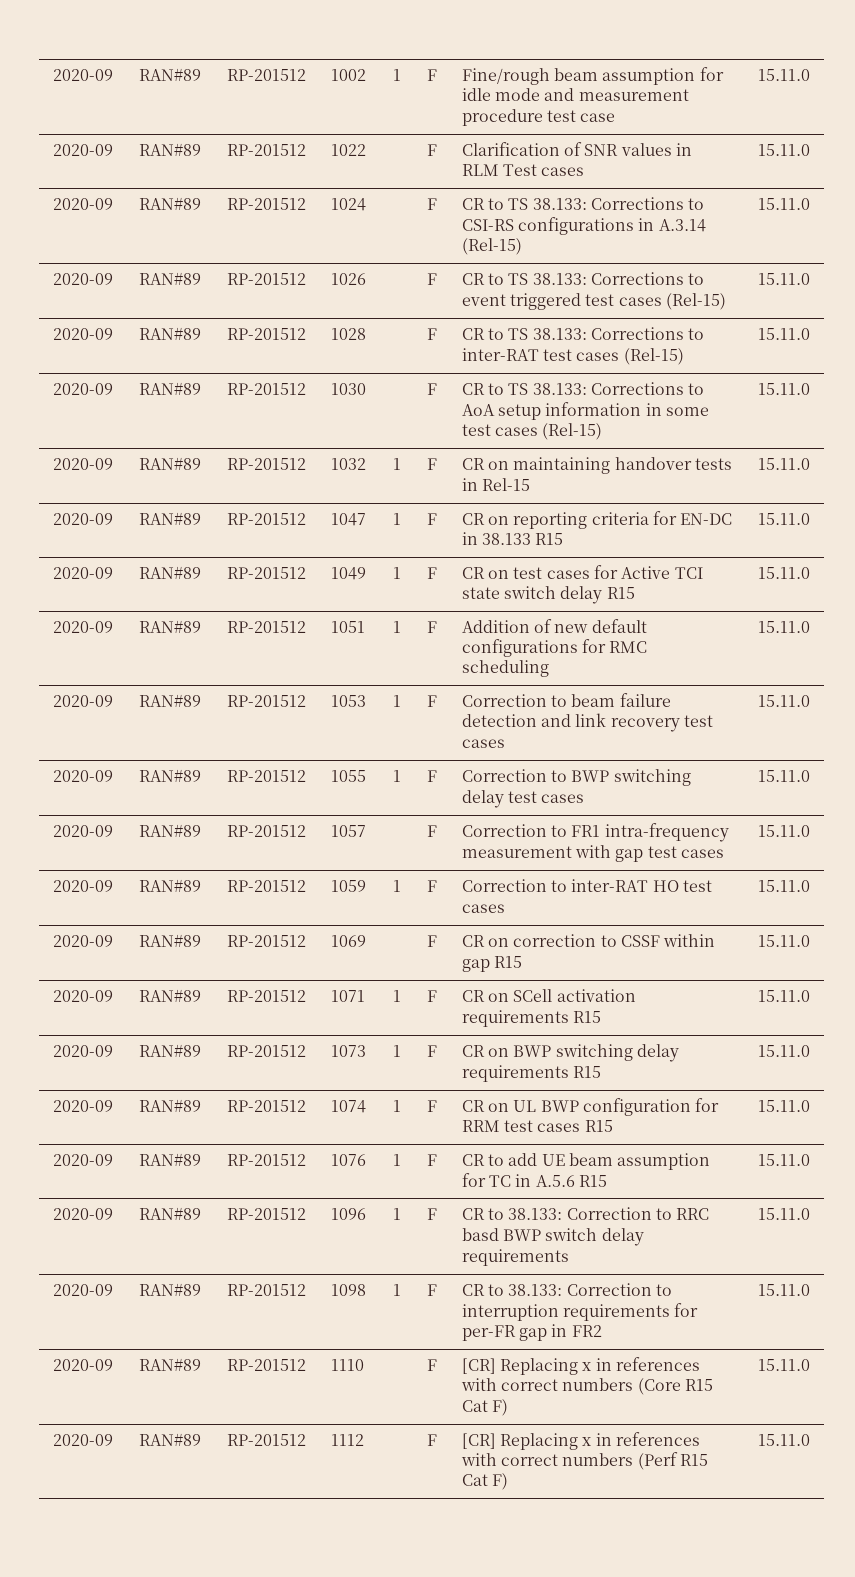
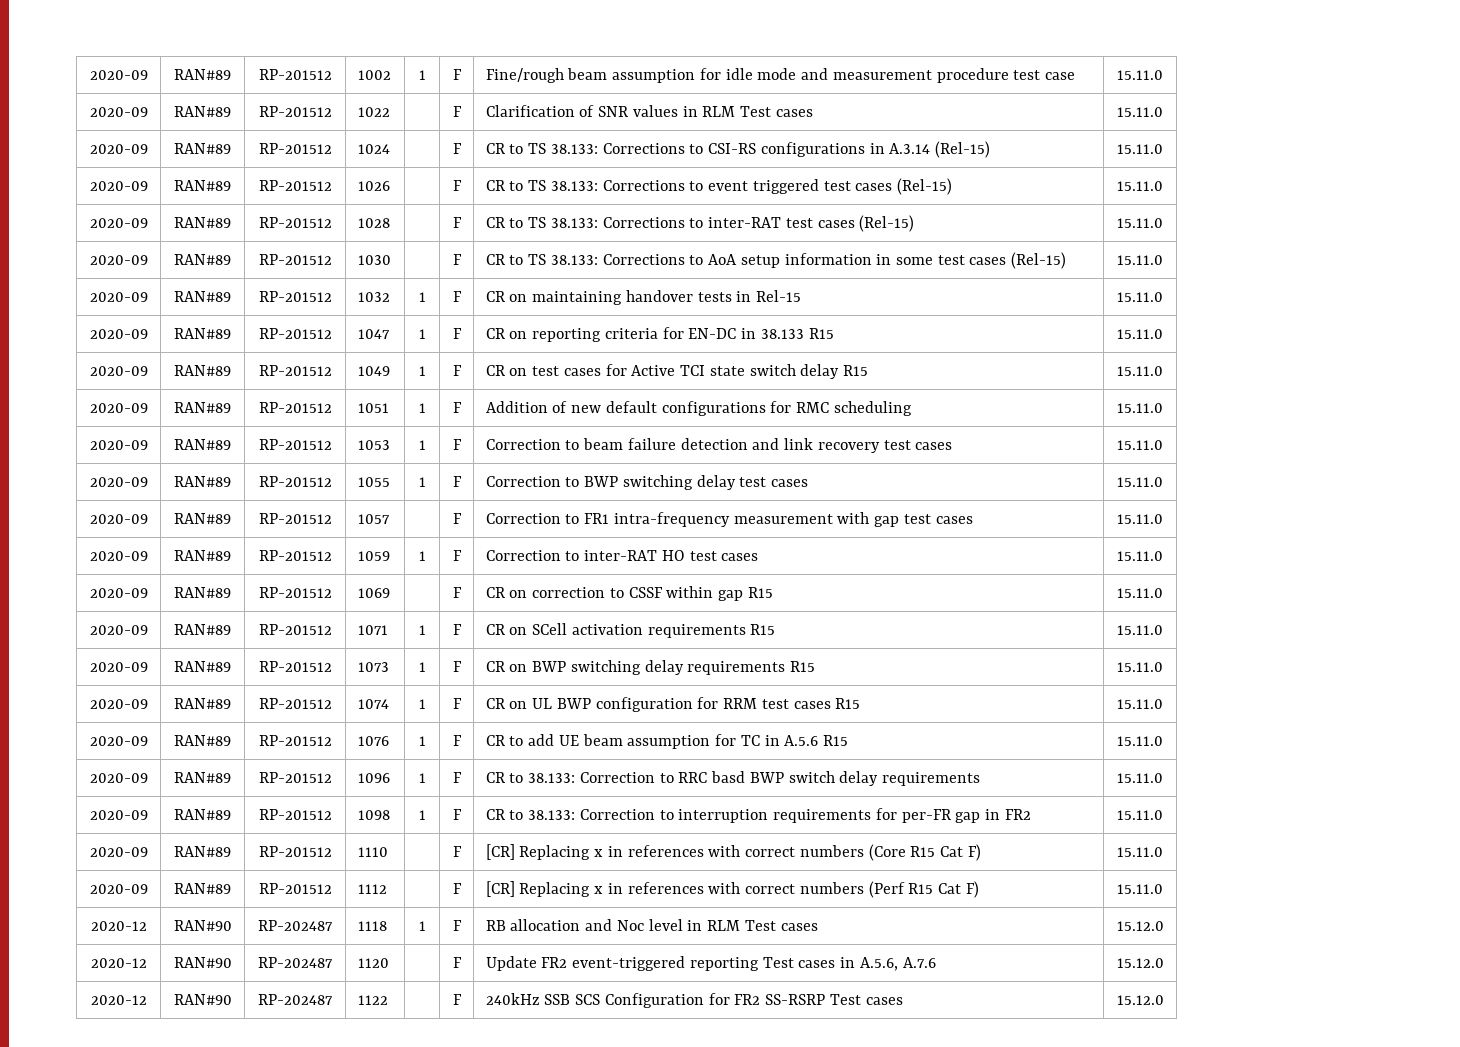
+ 2020-12 | RAN#90 | RP-202487 | 1118 | 1 | F | RB allocation and Noc level in RLM Test cases | 15.12.0
+ 2020-12 | RAN#90 | RP-202487 | 1120 | | F | Update FR2 event-triggered reporting Test cases in A.5.6, A.7.6 | 15.12.0
+ 2020-12 | RAN#90 | RP-202487 | 1122 | | F | 240kHz SSB SCS Configuration for FR2 SS-RSRP Test cases | 15.12.0

